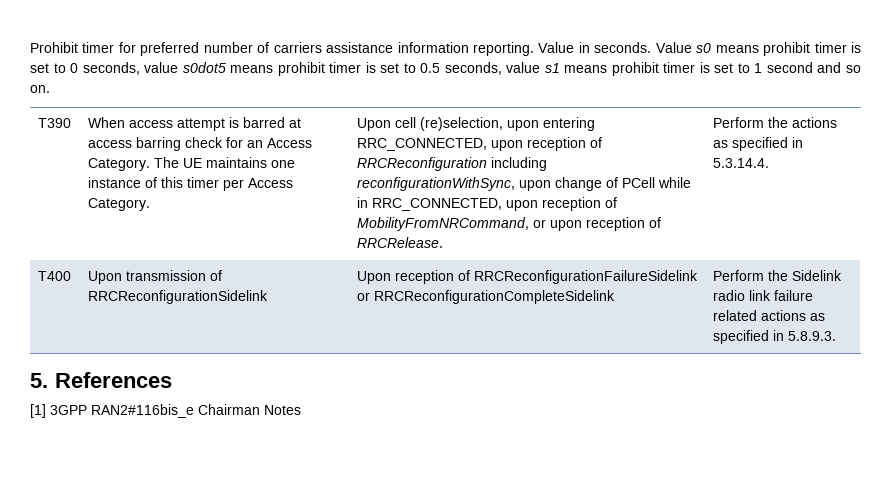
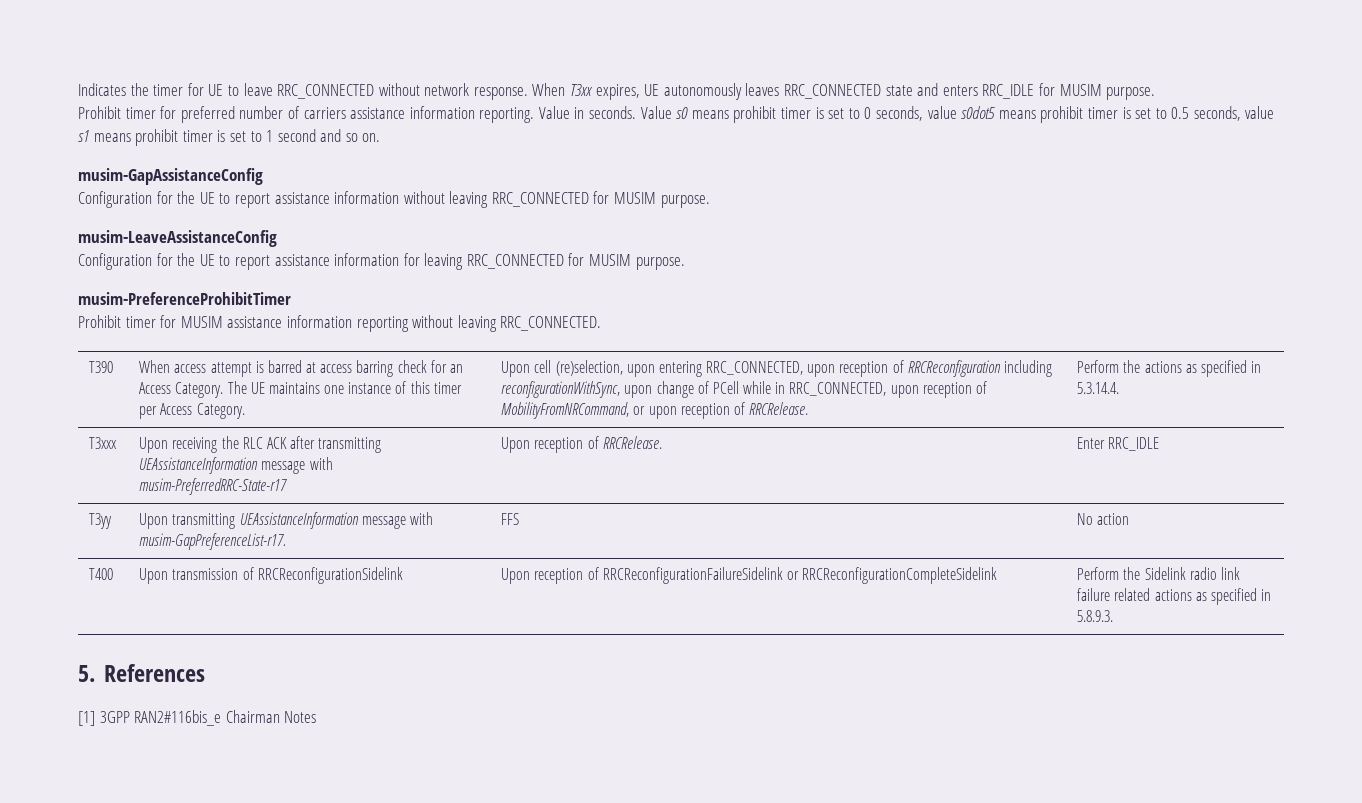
+ Indicates the timer for UE to leave RRC_CONNECTED without network response. When T3xx expires, UE autonomously leaves RRC_CONNECTED state and enters RRC_IDLE for MUSIM purpose.
+ musim-GapAssistanceConfig
+ Configuration for the UE to report assistance information without leaving RRC_CONNECTED for MUSIM purpose.
+ musim-LeaveAssistanceConfig
+ Configuration for the UE to report assistance information for leaving RRC_CONNECTED for MUSIM purpose.
+ musim-PreferenceProhibitTimer
+ Prohibit timer for MUSIM assistance information reporting without leaving RRC_CONNECTED.
+ T3xxx | Upon receiving the RLC ACK after transmitting UEAssistanceInformation message with musim-PreferredRRC-State-r17 | Upon reception of RRCRelease. | Enter RRC_IDLE
+ T3yy | Upon transmitting UEAssistanceInformation message with musim-GapPreferenceList-r17. | FFS | No action

